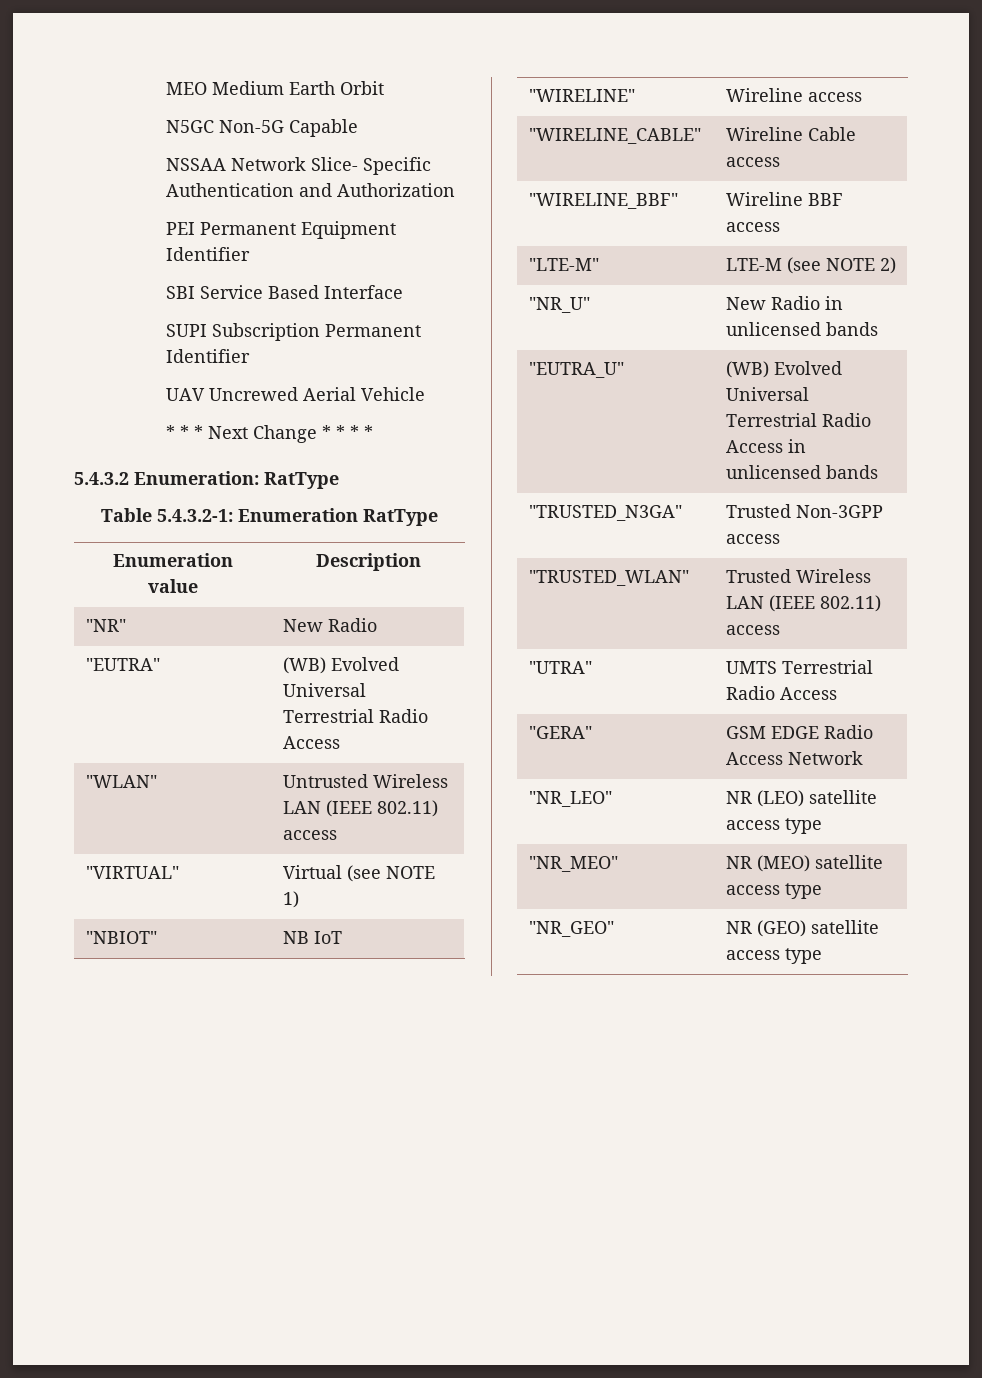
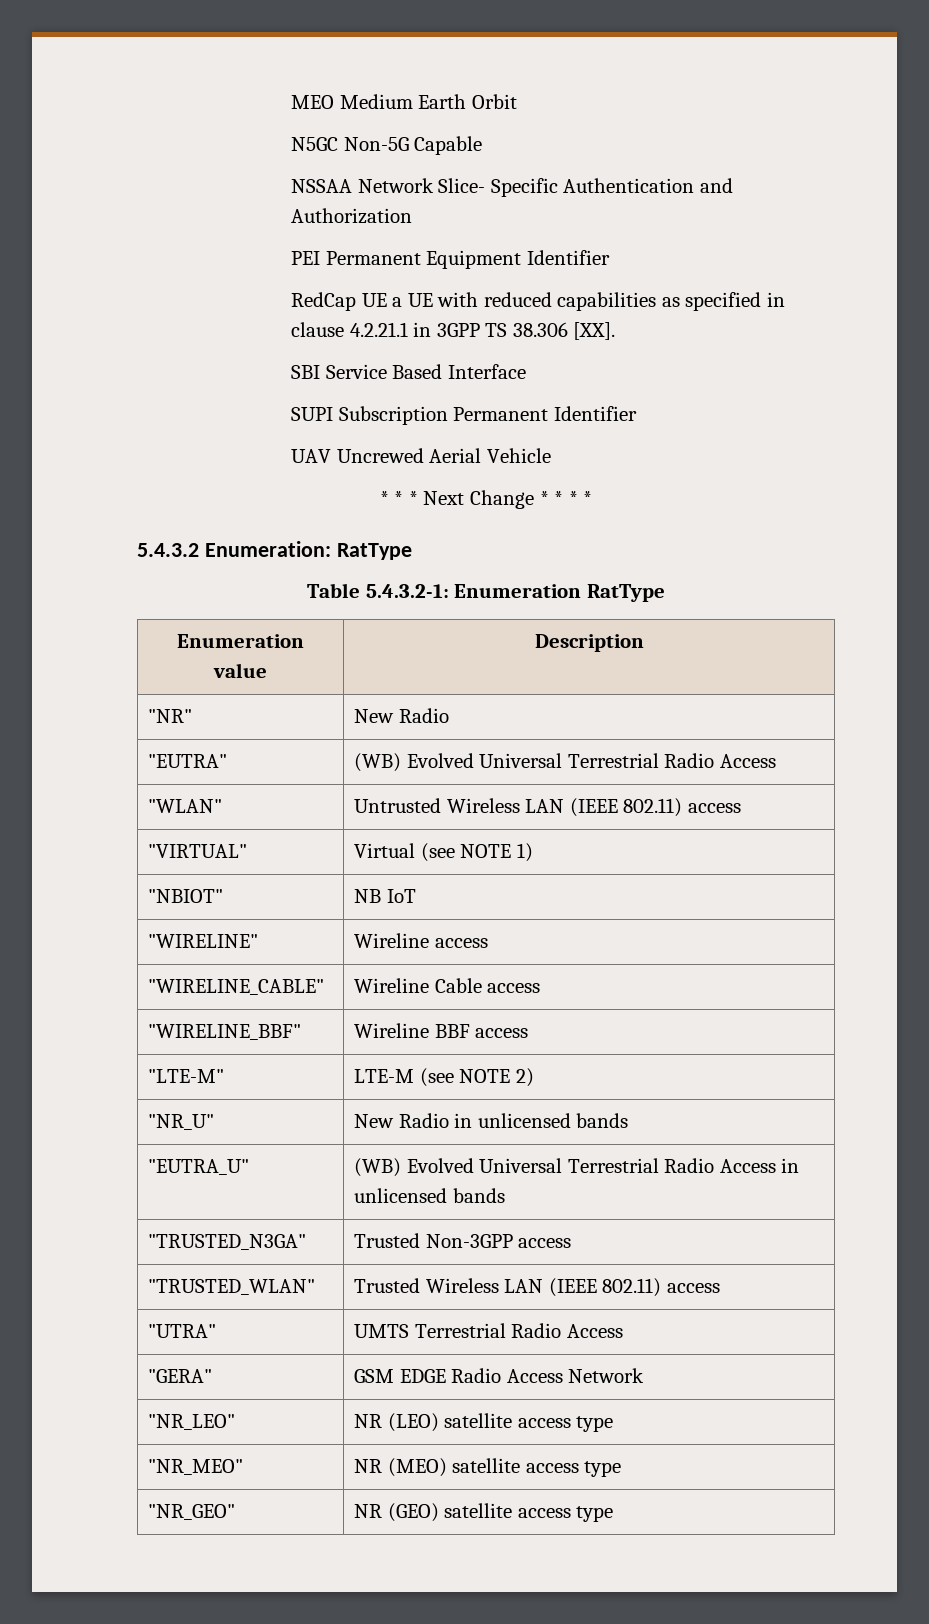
+ RedCap UE a UE with reduced capabilities as specified in clause 4.2.21.1 in 3GPP TS 38.306 [XX].

